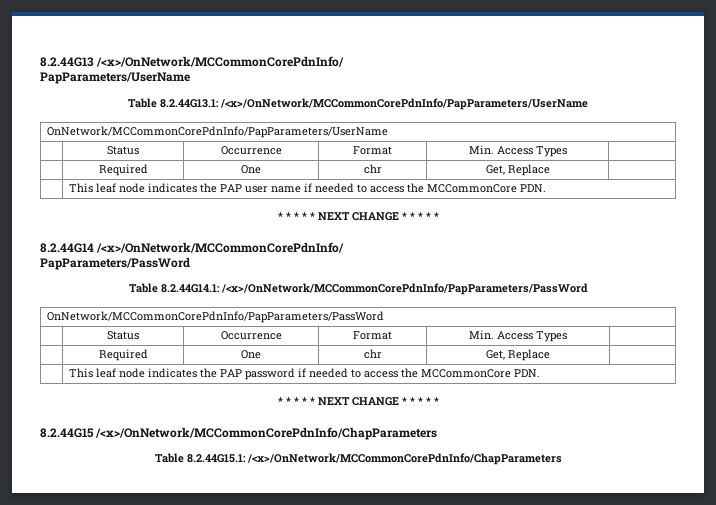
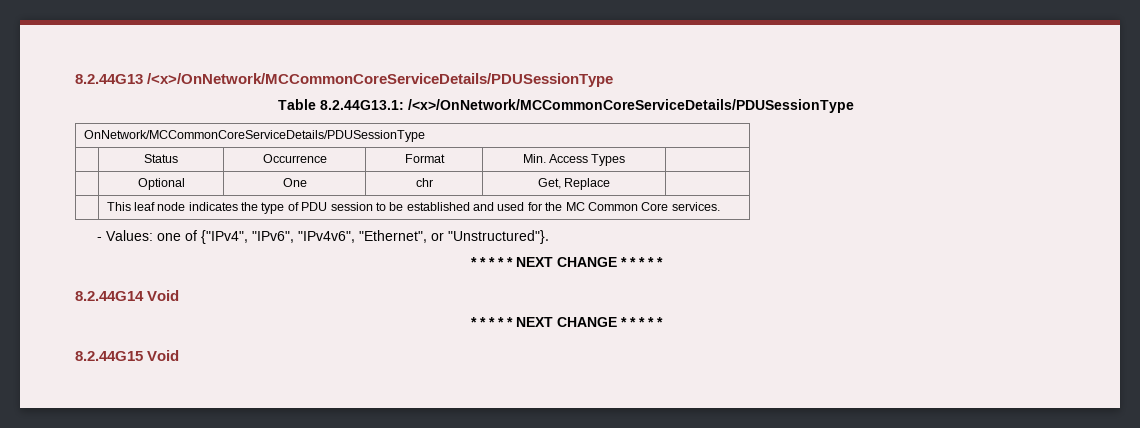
- 8.2.44G13 /<x>/OnNetwork/MCCommonCorePdnInfo/
- PapParameters/UserName
+ 8.2.44G13 /<x>/OnNetwork/MCCommonCoreServiceDetails/PDUSessionType
- Table 8.2.44G13.1: /<x>/OnNetwork/MCCommonCorePdnInfo/PapParameters/UserName
- OnNetwork/MCCommonCorePdnInfo/PapParameters/UserName
+ Table 8.2.44G13.1: /<x>/OnNetwork/MCCommonCoreServiceDetails/PDUSessionType
+ OnNetwork/MCCommonCoreServiceDetails/PDUSessionType
  | Status | Occurrence | Format | Min. Access Types |
- | Required | One | chr | Get, Replace |
- | This leaf node indicates the PAP user name if needed to access the MCCommonCore PDN.
+ | Optional | One | chr | Get, Replace |
+ | This leaf node indicates the type of PDU session to be established and used for the MC Common Core services.
+ - Values: one of {"IPv4", "IPv6", "IPv4v6", "Ethernet", or "Unstructured"}.
- 8.2.44G14 /<x>/OnNetwork/MCCommonCorePdnInfo/
- PapParameters/PassWord
- Table 8.2.44G14.1: /<x>/OnNetwork/MCCommonCorePdnInfo/PapParameters/PassWord
- OnNetwork/MCCommonCorePdnInfo/PapParameters/PassWord
- | Status | Occurrence | Format | Min. Access Types |
- | Required | One | chr | Get, Replace |
- | This leaf node indicates the PAP password if needed to access the MCCommonCore PDN.
+ 8.2.44G14 Void
- 8.2.44G15 /<x>/OnNetwork/MCCommonCorePdnInfo/ChapParameters
- Table 8.2.44G15.1: /<x>/OnNetwork/MCCommonCorePdnInfo/ChapParameters
+ 8.2.44G15 Void

